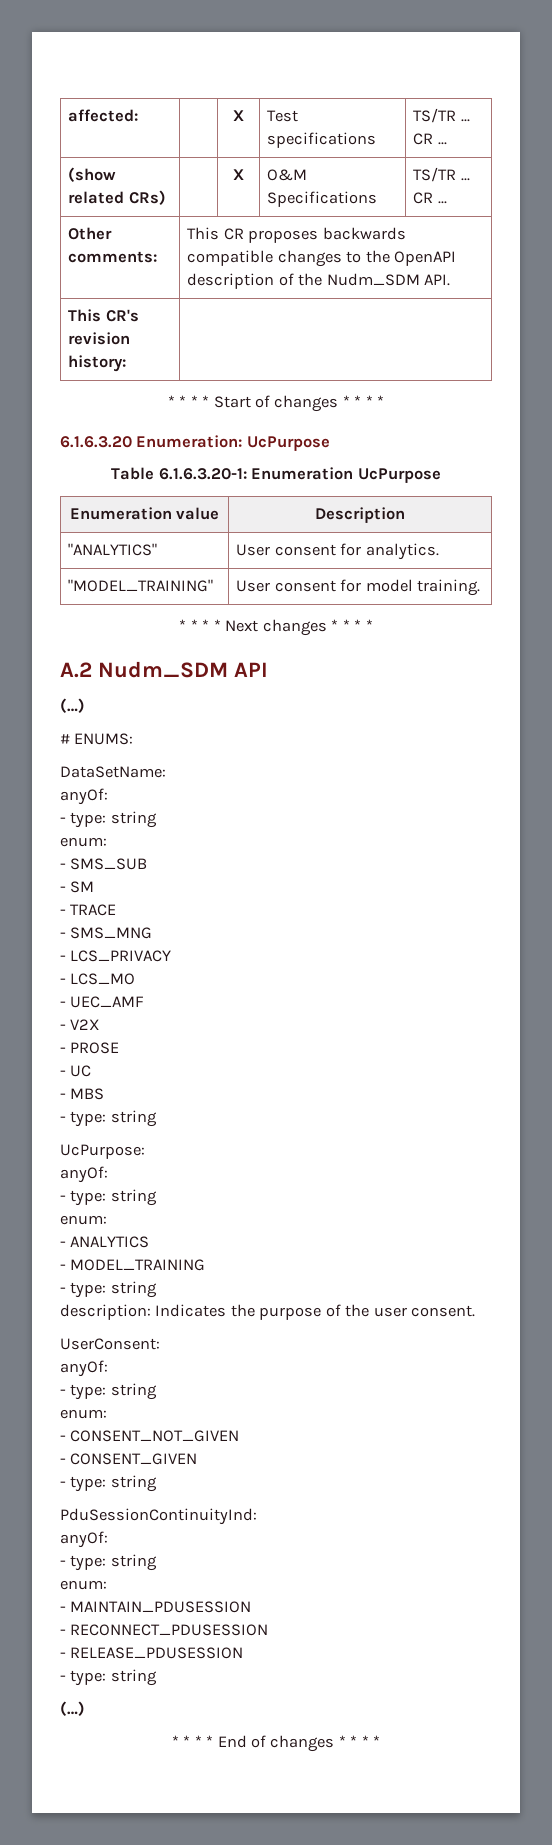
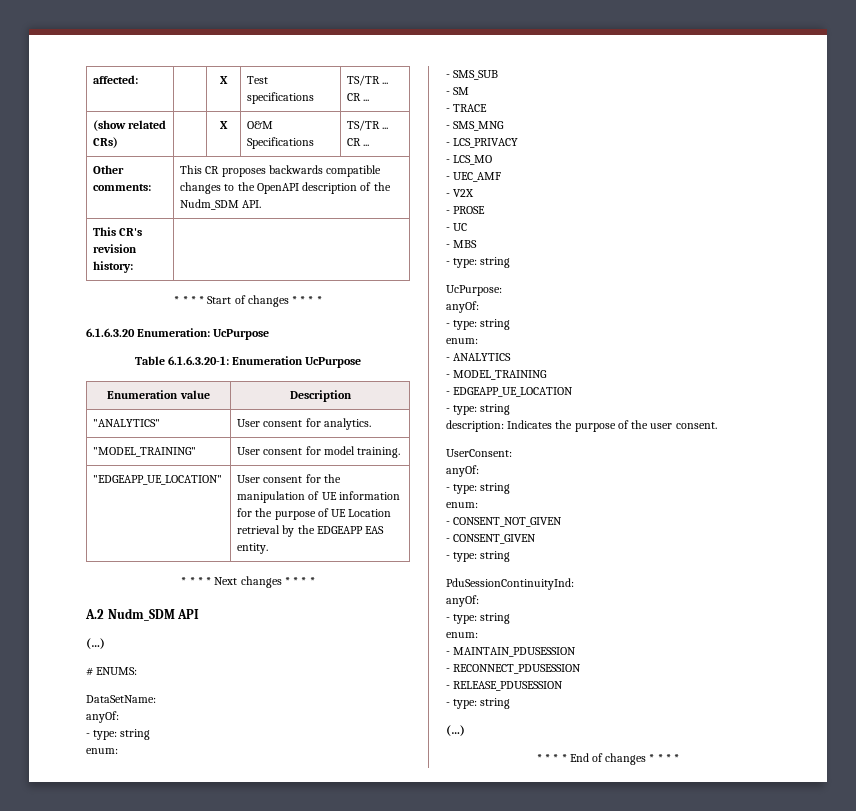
+ "EDGEAPP_UE_LOCATION" | User consent for the manipulation of UE information for the purpose of UE Location retrieval by the EDGEAPP EAS entity.
+ - EDGEAPP_UE_LOCATION

